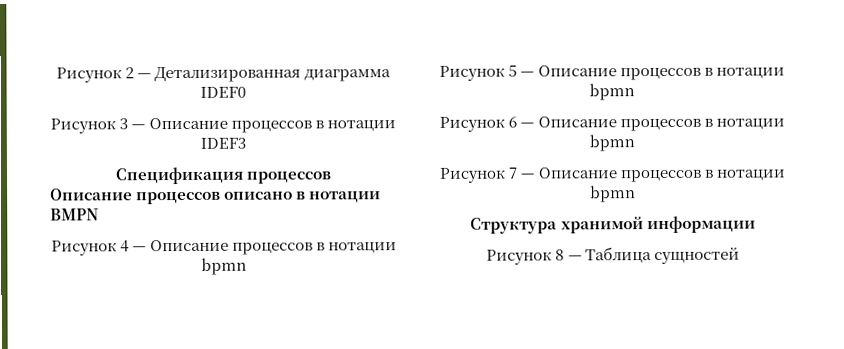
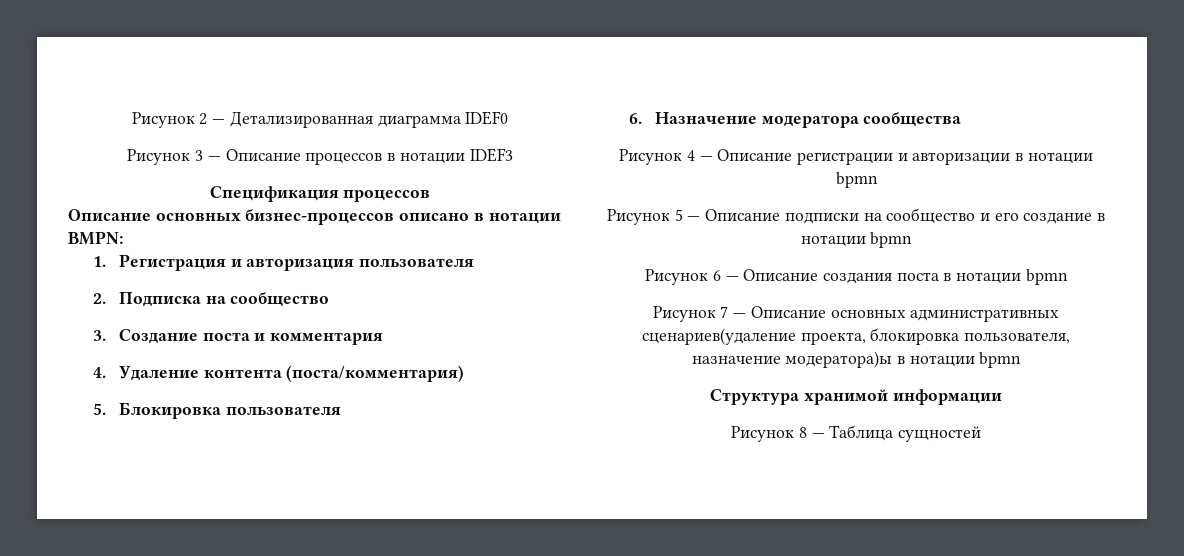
- Описание процессов описано в нотации BMPN
+ Описание основных бизнес-процессов описано в нотации BMPN:
+ 1. Регистрация и авторизация пользователя
+ 2. Подписка на сообщество
+ 3. Создание поста и комментария
+ 4. Удаление контента (поста/комментария)
+ 5. Блокировка пользователя
+ 6. Назначение модератора сообщества
- Рисунок 4 — Описание процессов в нотации bpmn
+ Рисунок 4 — Описание регистрации и авторизации в нотации bpmn
- Рисунок 5 — Описание процессов в нотации bpmn
+ Рисунок 5 — Описание подписки на сообщество и его создание в нотации bpmn
- Рисунок 6 — Описание процессов в нотации bpmn
+ Рисунок 6 — Описание создания поста в нотации bpmn
- Рисунок 7 — Описание процессов в нотации bpmn
+ Рисунок 7 — Описание основных административных сценариев(удаление проекта, блокировка пользователя, назначение модератора)ы в нотации bpmn

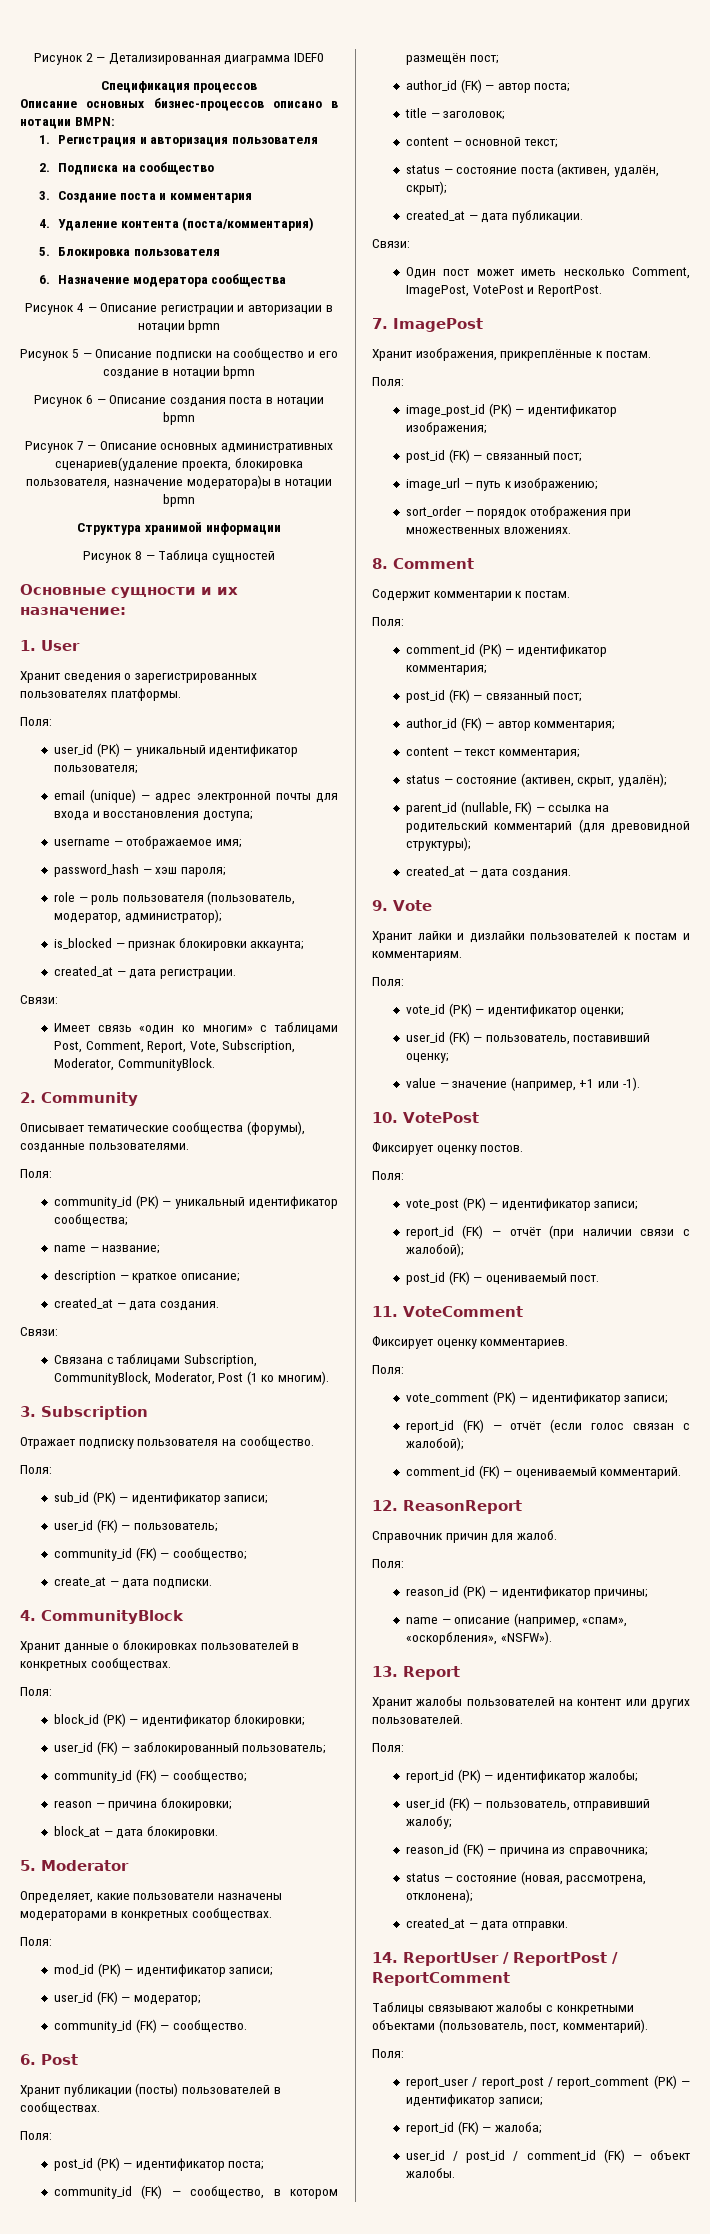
- Рисунок 3 — Описание процессов в нотации IDEF3
+ Основные сущности и их назначение:
+ 1. User
+ Хранит сведения о зарегистрированных пользователях платформы.
+ Поля:
+ user_id (PK) — уникальный идентификатор пользователя;
+ email (unique) — адрес электронной почты для входа и восстановления доступа;
+ username — отображаемое имя;
+ password_hash — хэш пароля;
+ role — роль пользователя (пользователь, модератор, администратор);
+ is_blocked — признак блокировки аккаунта;
+ created_at — дата регистрации.
+ Связи:
+ Имеет связь «один ко многим» с таблицами Post, Comment, Report, Vote, Subscription, Moderator, CommunityBlock.
+ 2. Community
+ Описывает тематические сообщества (форумы), созданные пользователями.
+ Поля:
+ community_id (PK) — уникальный идентификатор сообщества;
+ name — название;
+ description — краткое описание;
+ created_at — дата создания.
+ Связи:
+ Связана с таблицами Subscription, CommunityBlock, Moderator, Post (1 ко многим).
+ 3. Subscription
+ Отражает подписку пользователя на сообщество.
+ Поля:
+ sub_id (PK) — идентификатор записи;
+ user_id (FK) — пользователь;
+ community_id (FK) — сообщество;
+ create_at — дата подписки.
+ 4. CommunityBlock
+ Хранит данные о блокировках пользователей в конкретных сообществах.
+ Поля:
+ block_id (PK) — идентификатор блокировки;
+ user_id (FK) — заблокированный пользователь;
+ community_id (FK) — сообщество;
+ reason — причина блокировки;
+ block_at — дата блокировки.
+ 5. Moderator
+ Определяет, какие пользователи назначены модераторами в конкретных сообществах.
+ Поля:
+ mod_id (PK) — идентификатор записи;
+ user_id (FK) — модератор;
+ community_id (FK) — сообщество.
+ 6. Post
+ Хранит публикации (посты) пользователей в сообществах.
+ Поля:
+ post_id (PK) — идентификатор поста;
+ community_id (FK) — сообщество, в котором размещён пост;
+ author_id (FK) — автор поста;
+ title — заголовок;
+ content — основной текст;
+ status — состояние поста (активен, удалён, скрыт);
+ created_at — дата публикации.
+ Связи:
+ Один пост может иметь несколько Comment, ImagePost, VotePost и ReportPost.
+ 7. ImagePost
+ Хранит изображения, прикреплённые к постам.
+ Поля:
+ image_post_id (PK) — идентификатор изображения;
+ post_id (FK) — связанный пост;
+ image_url — путь к изображению;
+ sort_order — порядок отображения при множественных вложениях.
+ 8. Comment
+ Содержит комментарии к постам.
+ Поля:
+ comment_id (PK) — идентификатор комментария;
+ post_id (FK) — связанный пост;
+ author_id (FK) — автор комментария;
+ content — текст комментария;
+ status — состояние (активен, скрыт, удалён);
+ parent_id (nullable, FK) — ссылка на родительский комментарий (для древовидной структуры);
+ created_at — дата создания.
+ 9. Vote
+ Хранит лайки и дизлайки пользователей к постам и комментариям.
+ Поля:
+ vote_id (PK) — идентификатор оценки;
+ user_id (FK) — пользователь, поставивший оценку;
+ value — значение (например, +1 или -1).
+ 10. VotePost
+ Фиксирует оценку постов.
+ Поля:
+ vote_post (PK) — идентификатор записи;
+ report_id (FK) — отчёт (при наличии связи с жалобой);
+ post_id (FK) — оцениваемый пост.
+ 11. VoteComment
+ Фиксирует оценку комментариев.
+ Поля:
+ vote_comment (PK) — идентификатор записи;
+ report_id (FK) — отчёт (если голос связан с жалобой);
+ comment_id (FK) — оцениваемый комментарий.
+ 12. ReasonReport
+ Справочник причин для жалоб.
+ Поля:
+ reason_id (PK) — идентификатор причины;
+ name — описание (например, «спам», «оскорбления», «NSFW»).
+ 13. Report
+ Хранит жалобы пользователей на контент или других пользователей.
+ Поля:
+ report_id (PK) — идентификатор жалобы;
+ user_id (FK) — пользователь, отправивший жалобу;
+ reason_id (FK) — причина из справочника;
+ status — состояние (новая, рассмотрена, отклонена);
+ created_at — дата отправки.
+ 14. ReportUser / ReportPost / ReportComment
+ Таблицы связывают жалобы с конкретными объектами (пользователь, пост, комментарий).
+ Поля:
+ report_user / report_post / report_comment (PK) — идентификатор записи;
+ report_id (FK) — жалоба;
+ user_id / post_id / comment_id (FK) — объект жалобы.

